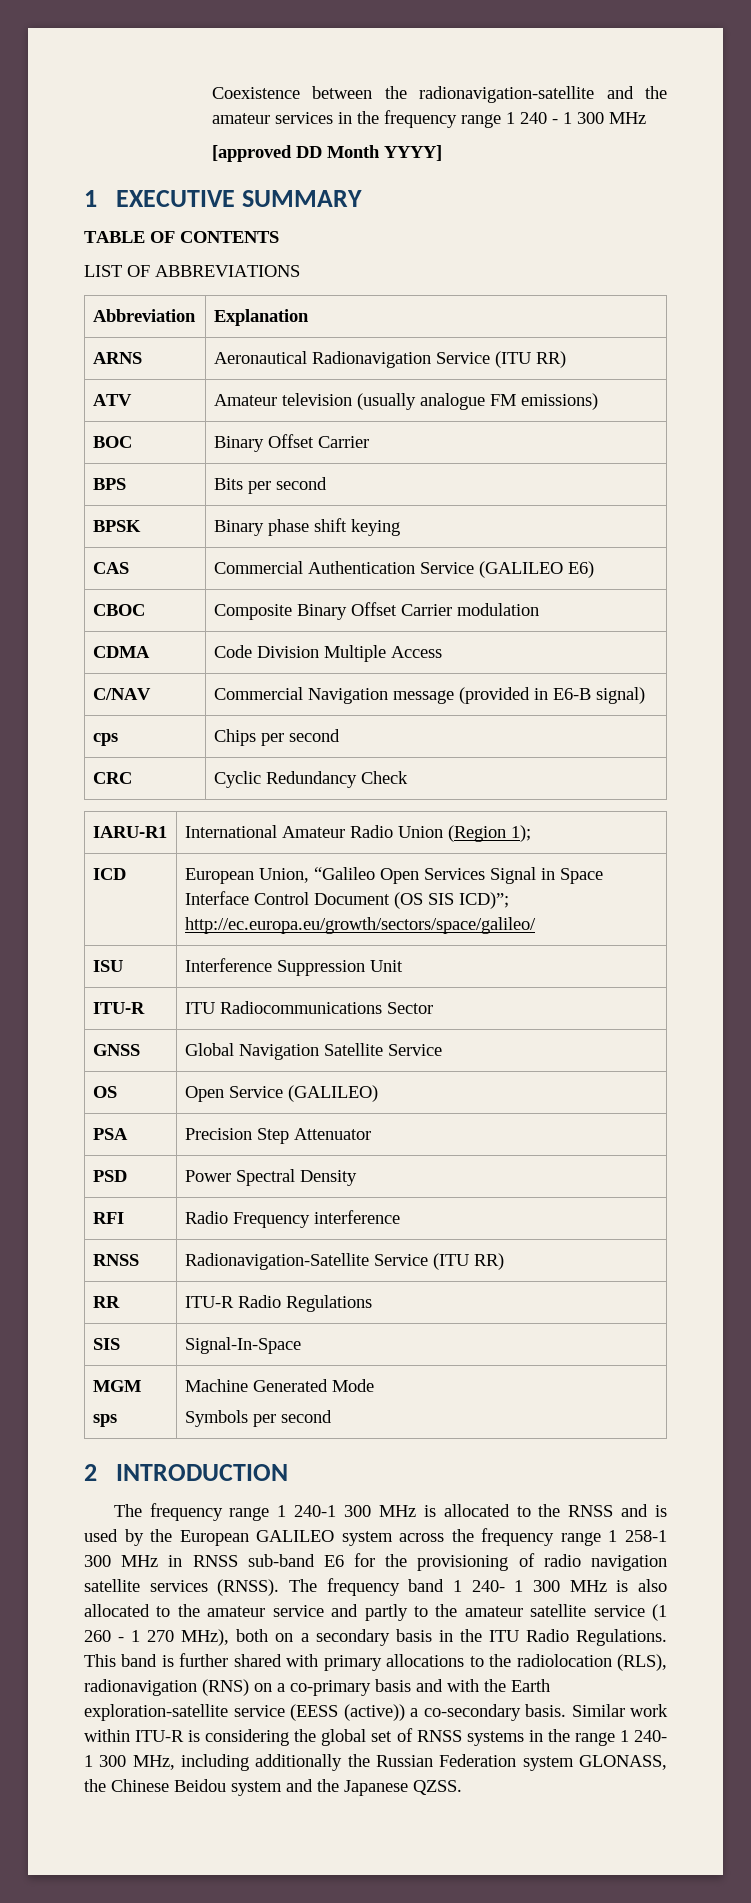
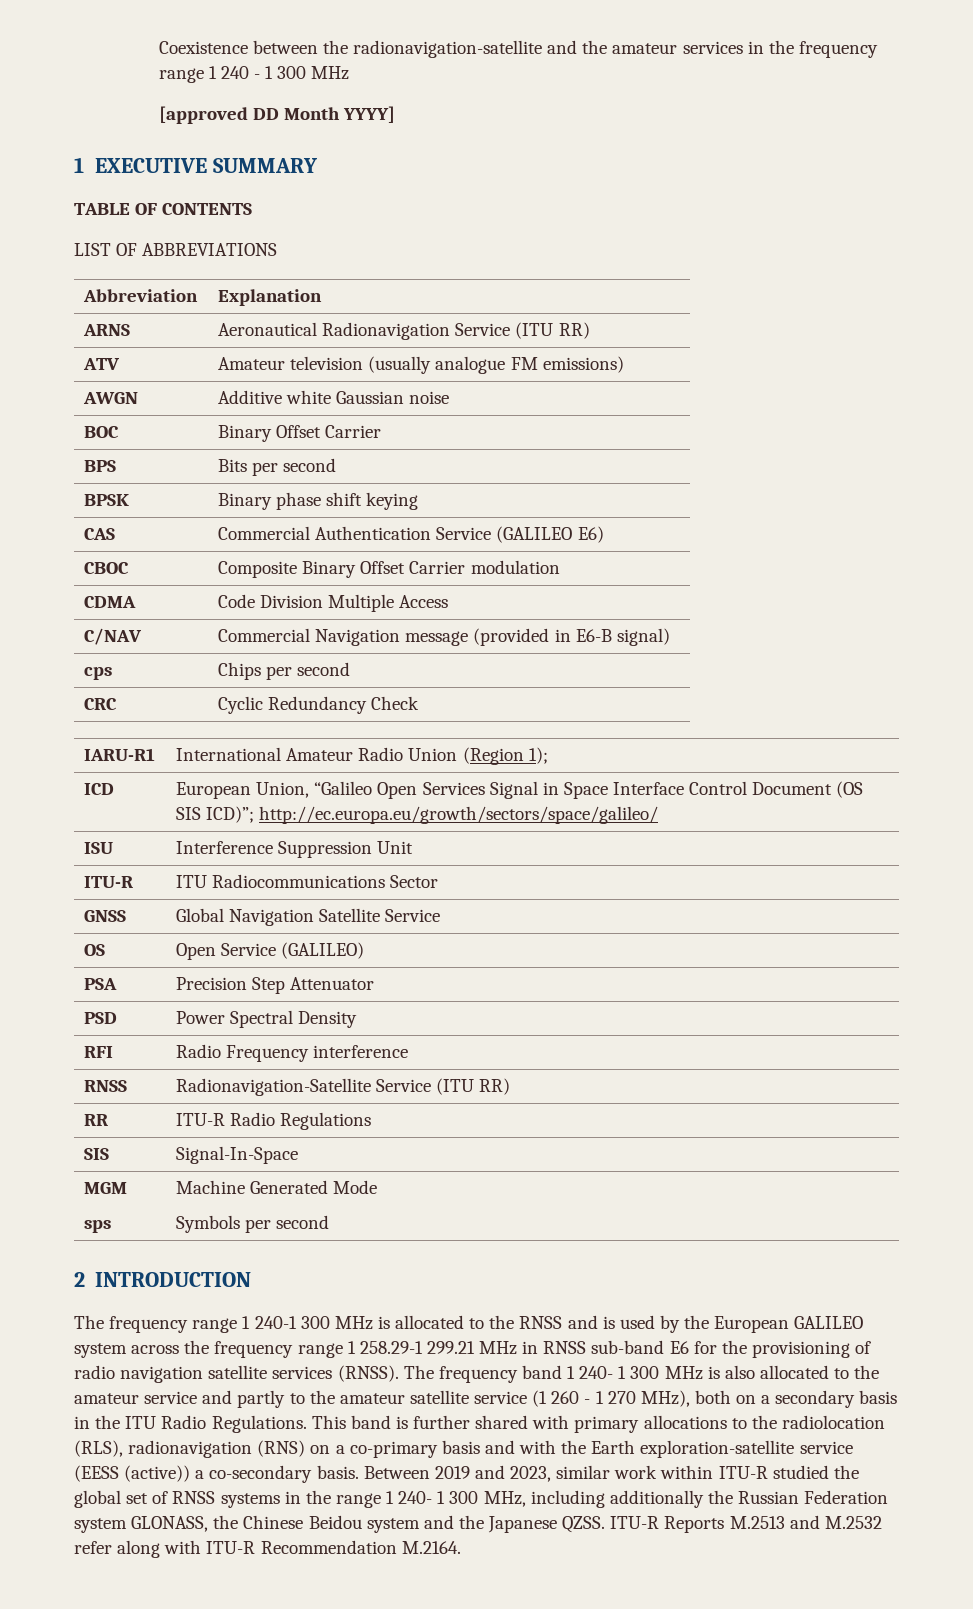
+ AWGN | Additive white Gaussian noise
- The frequency range 1 240-1 300 MHz is allocated to the RNSS and is used by the European GALILEO system across the frequency range 1 258-1 300 MHz in RNSS sub-band E6 for the provisioning of radio navigation satellite services (RNSS).
+ The frequency range 1 240-1 300 MHz is allocated to the RNSS and is used by the European GALILEO system across the frequency range 1 258.29-1 299.21 MHz in RNSS sub-band E6 for the provisioning of radio navigation satellite services (RNSS).
- Similar work within ITU-R is considering the global set of RNSS systems in the range 1 240- 1 300 MHz, including additionally the Russian Federation system GLONASS, the Chinese Beidou system and the Japanese QZSS.
+ Between 2019 and 2023, similar work within ITU-R studied the global set of RNSS systems in the range 1 240- 1 300 MHz, including additionally the Russian Federation system GLONASS, the Chinese Beidou system and the Japanese QZSS.
+ ITU-R Reports M.2513 and M.2532 refer along with ITU-R Recommendation M.2164.

